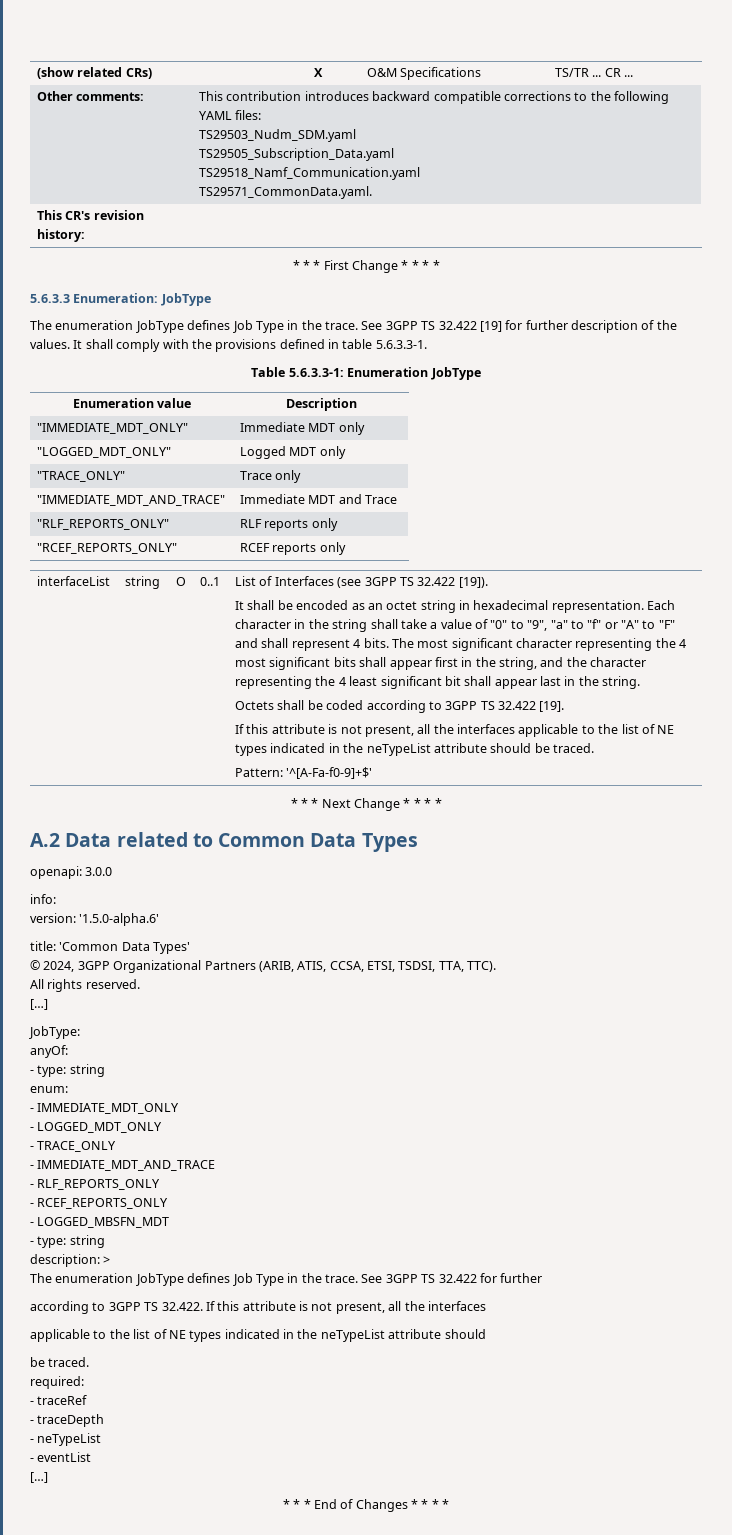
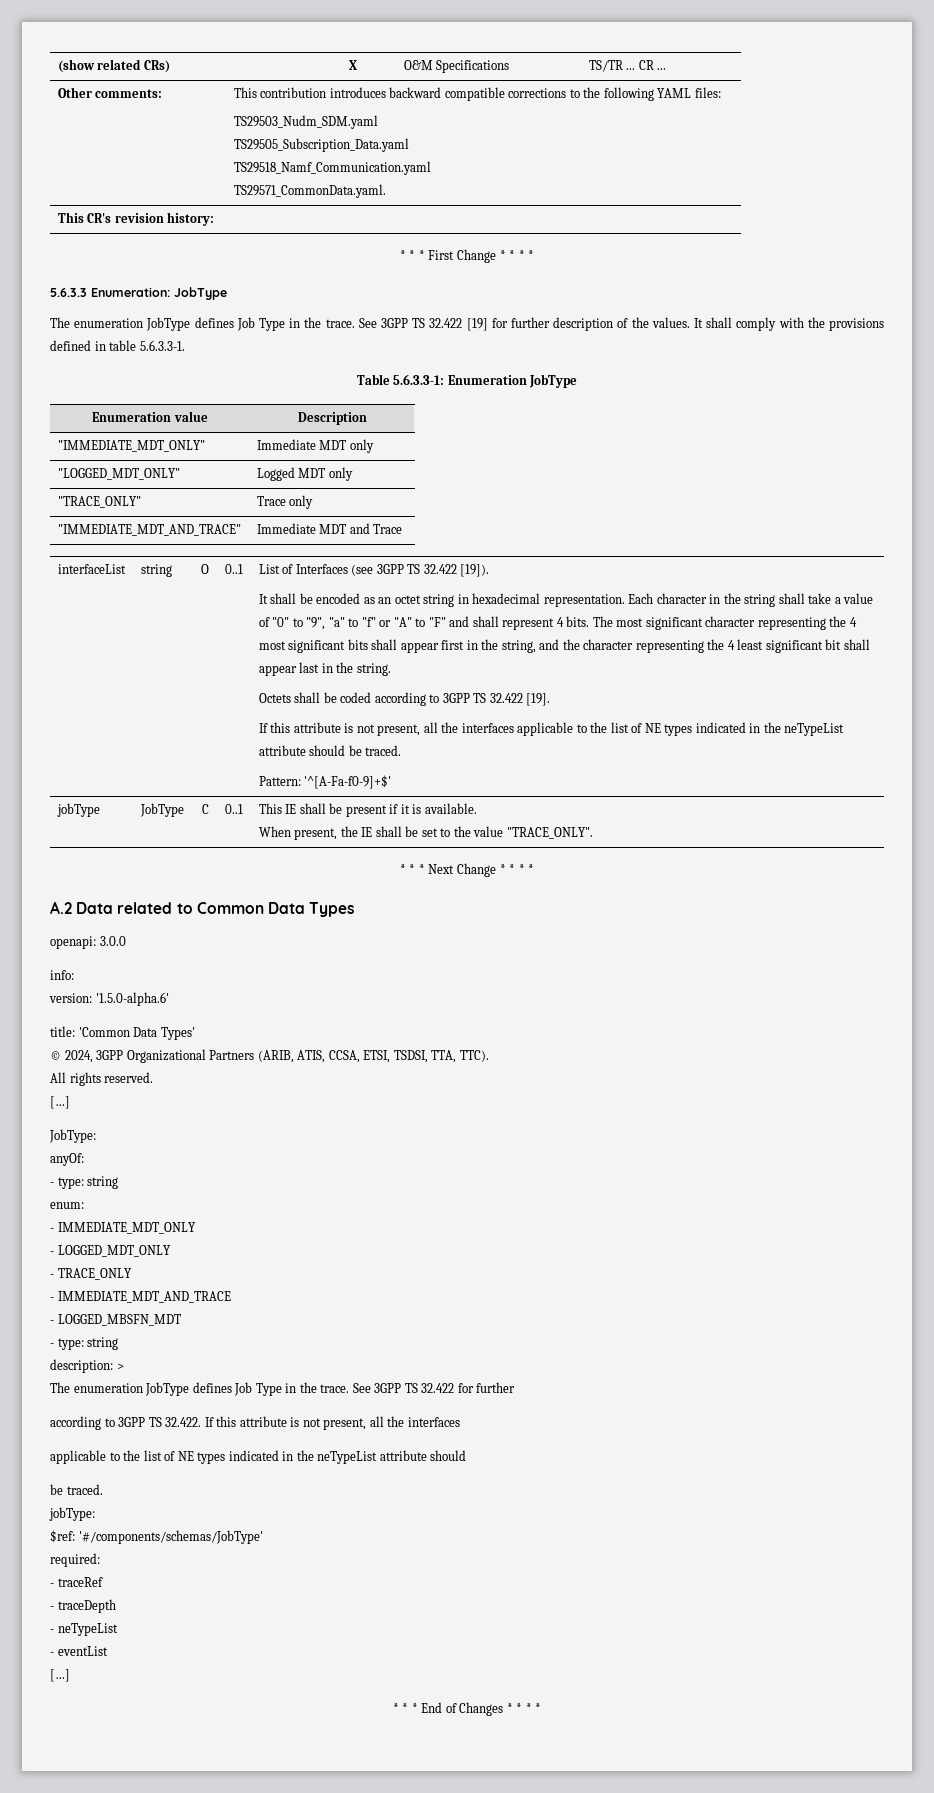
- "RLF_REPORTS_ONLY" | RLF reports only
- "RCEF_REPORTS_ONLY" | RCEF reports only
+ jobType | JobType | C | 0..1 | This IE shall be present if it is available.
+ When present, the IE shall be set to the value "TRACE_ONLY".
- - RLF_REPORTS_ONLY
- - RCEF_REPORTS_ONLY
+ jobType:
+ $ref: '#/components/schemas/JobType'

